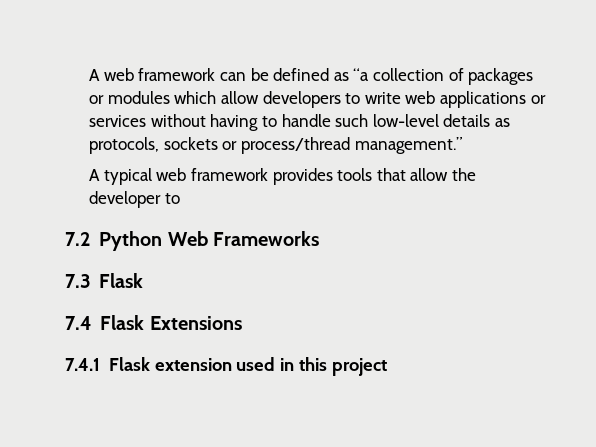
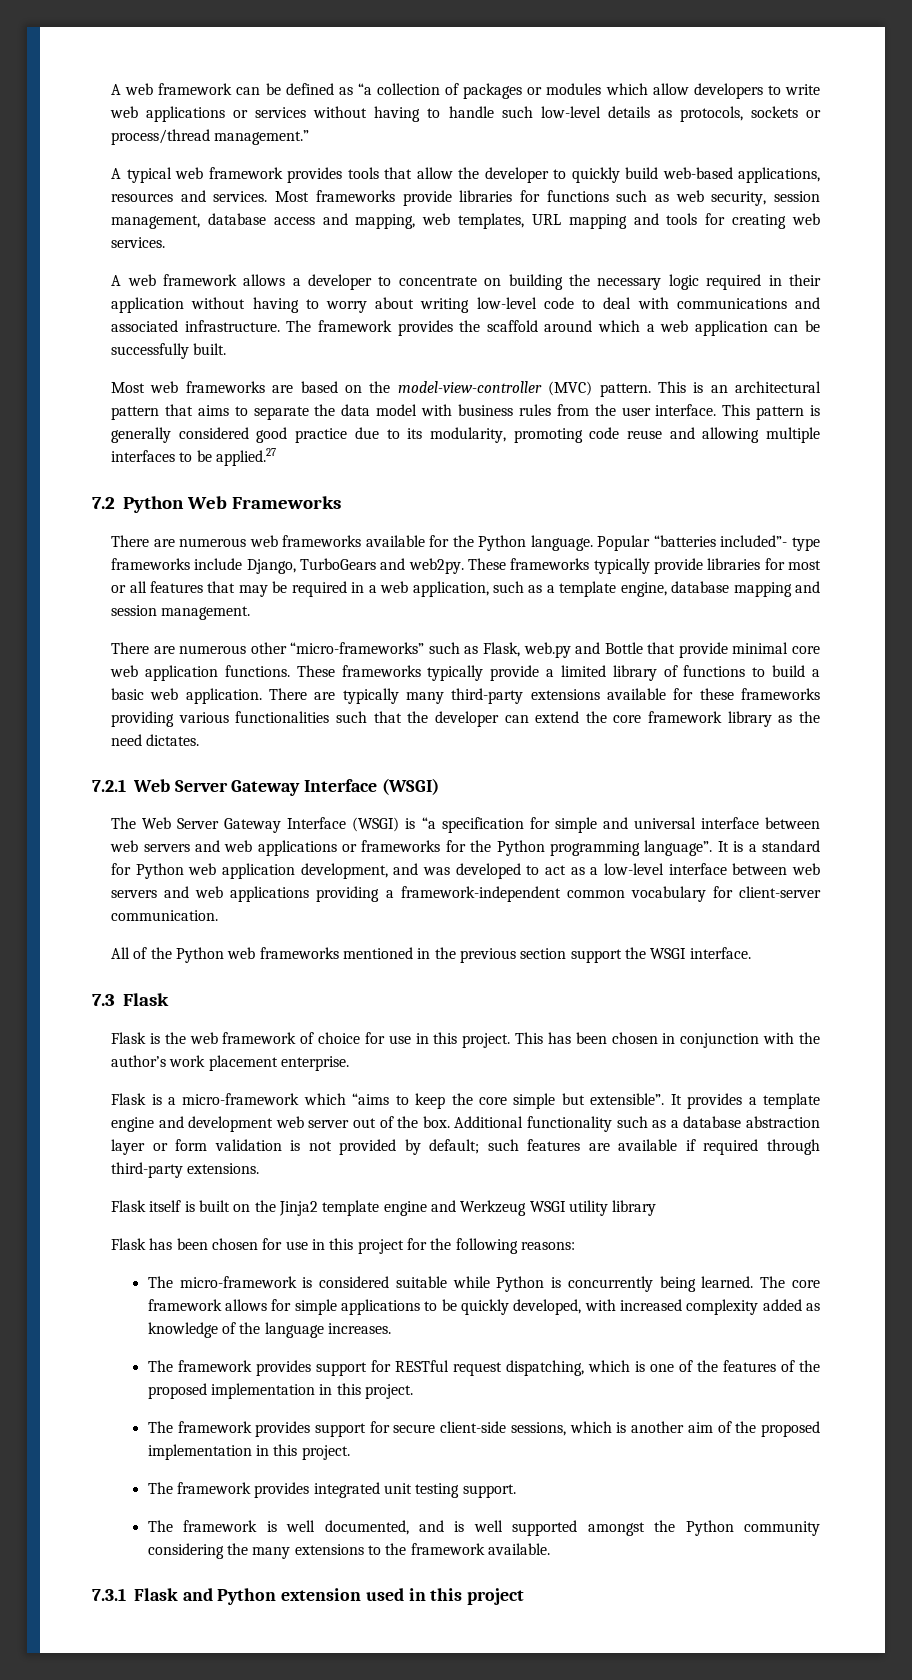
- A typical web framework provides tools that allow the developer to
+ A typical web framework provides tools that allow the developer to quickly build web-based applications, resources and services. Most frameworks provide libraries for functions such as web security, session management, database access and mapping, web templates, URL mapping and tools for creating web services.
+ A web framework allows a developer to concentrate on building the necessary logic required in their application without having to worry about writing low-level code to deal with communications and associated infrastructure. The framework provides the scaffold around which a web application can be successfully built.
+ Most web frameworks are based on the model-view-controller (MVC) pattern. This is an architectural pattern that aims to separate the data model with business rules from the user interface. This pattern is generally considered good practice due to its modularity, promoting code reuse and allowing multiple interfaces to be applied.27
  7.2 Python Web Frameworks
+ There are numerous web frameworks available for the Python language. Popular “batteries included”- type frameworks include Django, TurboGears and web2py. These frameworks typically provide libraries for most or all features that may be required in a web application, such as a template engine, database mapping and session management.
+ There are numerous other “micro-frameworks” such as Flask, web.py and Bottle that provide minimal core web application functions. These frameworks typically provide a limited library of functions to build a basic web application. There are typically many third-party extensions available for these frameworks providing various functionalities such that the developer can extend the core framework library as the need dictates.
+ 7.2.1 Web Server Gateway Interface (WSGI)
+ The Web Server Gateway Interface (WSGI) is “a specification for simple and universal interface between web servers and web applications or frameworks for the Python programming language”. It is a standard for Python web application development, and was developed to act as a low-level interface between web servers and web applications providing a framework-independent common vocabulary for client-server communication.
+ All of the Python web frameworks mentioned in the previous section support the WSGI interface.
  7.3 Flask
- 7.4 Flask Extensions
- 7.4.1 Flask extension used in this project
+ Flask is the web framework of choice for use in this project. This has been chosen in conjunction with the author’s work placement enterprise.
+ Flask is a micro-framework which “aims to keep the core simple but extensible”. It provides a template engine and development web server out of the box. Additional functionality such as a database abstraction layer or form validation is not provided by default; such features are available if required through third-party extensions.
+ Flask itself is built on the Jinja2 template engine and Werkzeug WSGI utility library
+ Flask has been chosen for use in this project for the following reasons:
+ The micro-framework is considered suitable while Python is concurrently being learned. The core framework allows for simple applications to be quickly developed, with increased complexity added as knowledge of the language increases.
+ The framework provides support for RESTful request dispatching, which is one of the features of the proposed implementation in this project.
+ The framework provides support for secure client-side sessions, which is another aim of the proposed implementation in this project.
+ The framework provides integrated unit testing support.
+ The framework is well documented, and is well supported amongst the Python community considering the many extensions to the framework available.
+ 7.3.1 Flask and Python extension used in this project

